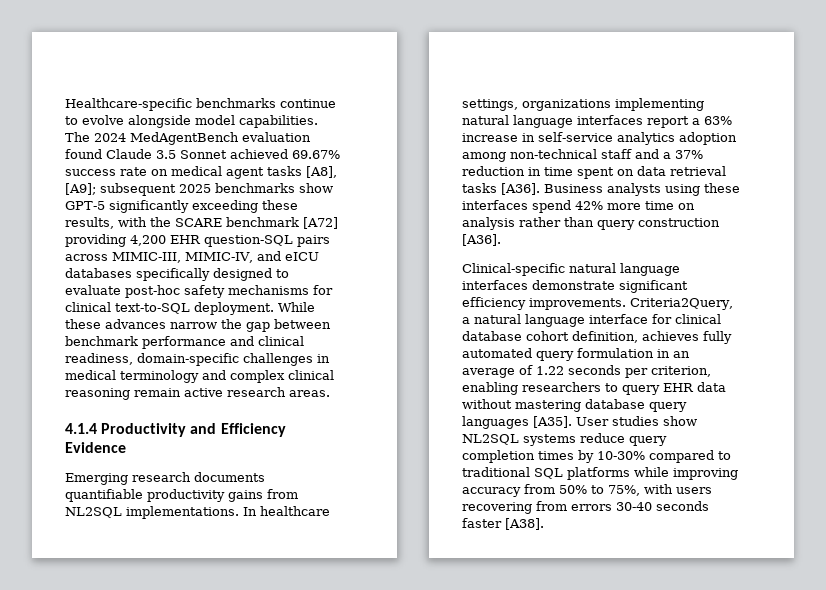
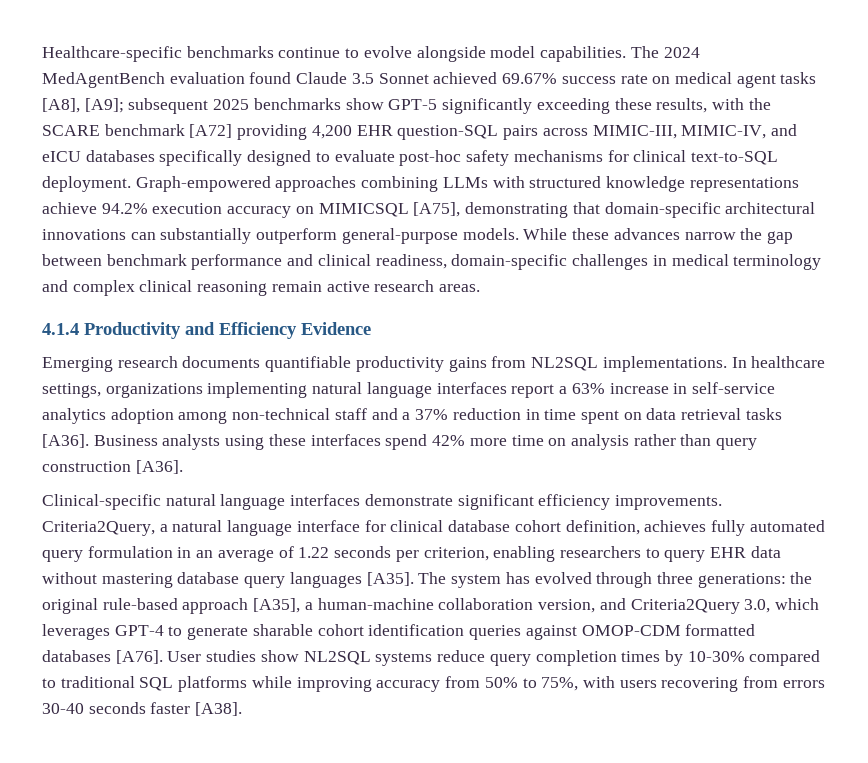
+ Graph-empowered approaches combining LLMs with structured knowledge representations achieve 94.2% execution accuracy on MIMICSQL [A75], demonstrating that domain-specific architectural innovations can substantially outperform general-purpose models.
+ The system has evolved through three generations: the original rule-based approach [A35], a human-machine collaboration version, and Criteria2Query 3.0, which leverages GPT-4 to generate sharable cohort identification queries against OMOP-CDM formatted databases [A76].

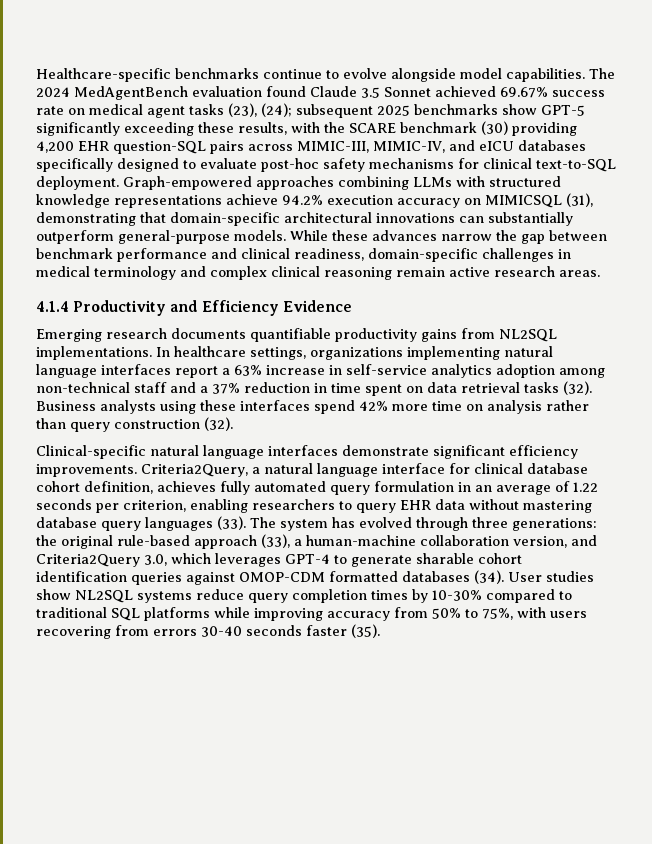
- The 2024 MedAgentBench evaluation found Claude 3.5 Sonnet achieved 69.67% success rate on medical agent tasks [A8], [A9]; subsequent 2025 benchmarks show GPT-5 significantly exceeding these results, with the SCARE benchmark [A72] providing 4,200 EHR question-SQL pairs across MIMIC-III, MIMIC-IV, and eICU databases specifically designed to evaluate post-hoc safety mechanisms for clinical text-to-SQL deployment.
+ The 2024 MedAgentBench evaluation found Claude 3.5 Sonnet achieved 69.67% success rate on medical agent tasks (23), (24); subsequent 2025 benchmarks show GPT-5 significantly exceeding these results, with the SCARE benchmark (30) providing 4,200 EHR question-SQL pairs across MIMIC-III, MIMIC-IV, and eICU databases specifically designed to evaluate post-hoc safety mechanisms for clinical text-to-SQL deployment.
- Graph-empowered approaches combining LLMs with structured knowledge representations achieve 94.2% execution accuracy on MIMICSQL [A75], demonstrating that domain-specific architectural innovations can substantially outperform general-purpose models.
+ Graph-empowered approaches combining LLMs with structured knowledge representations achieve 94.2% execution accuracy on MIMICSQL (31), demonstrating that domain-specific architectural innovations can substantially outperform general-purpose models.
- In healthcare settings, organizations implementing natural language interfaces report a 63% increase in self-service analytics adoption among non-technical staff and a 37% reduction in time spent on data retrieval tasks [A36].
+ In healthcare settings, organizations implementing natural language interfaces report a 63% increase in self-service analytics adoption among non-technical staff and a 37% reduction in time spent on data retrieval tasks (32).
- Business analysts using these interfaces spend 42% more time on analysis rather than query construction [A36].
+ Business analysts using these interfaces spend 42% more time on analysis rather than query construction (32).
- Criteria2Query, a natural language interface for clinical database cohort definition, achieves fully automated query formulation in an average of 1.22 seconds per criterion, enabling researchers to query EHR data without mastering database query languages [A35].
+ Criteria2Query, a natural language interface for clinical database cohort definition, achieves fully automated query formulation in an average of 1.22 seconds per criterion, enabling researchers to query EHR data without mastering database query languages (33).
- The system has evolved through three generations: the original rule-based approach [A35], a human-machine collaboration version, and Criteria2Query 3.0, which leverages GPT-4 to generate sharable cohort identification queries against OMOP-CDM formatted databases [A76].
+ The system has evolved through three generations: the original rule-based approach (33), a human-machine collaboration version, and Criteria2Query 3.0, which leverages GPT-4 to generate sharable cohort identification queries against OMOP-CDM formatted databases (34).
- User studies show NL2SQL systems reduce query completion times by 10-30% compared to traditional SQL platforms while improving accuracy from 50% to 75%, with users recovering from errors 30-40 seconds faster [A38].
+ User studies show NL2SQL systems reduce query completion times by 10-30% compared to traditional SQL platforms while improving accuracy from 50% to 75%, with users recovering from errors 30-40 seconds faster (35).

